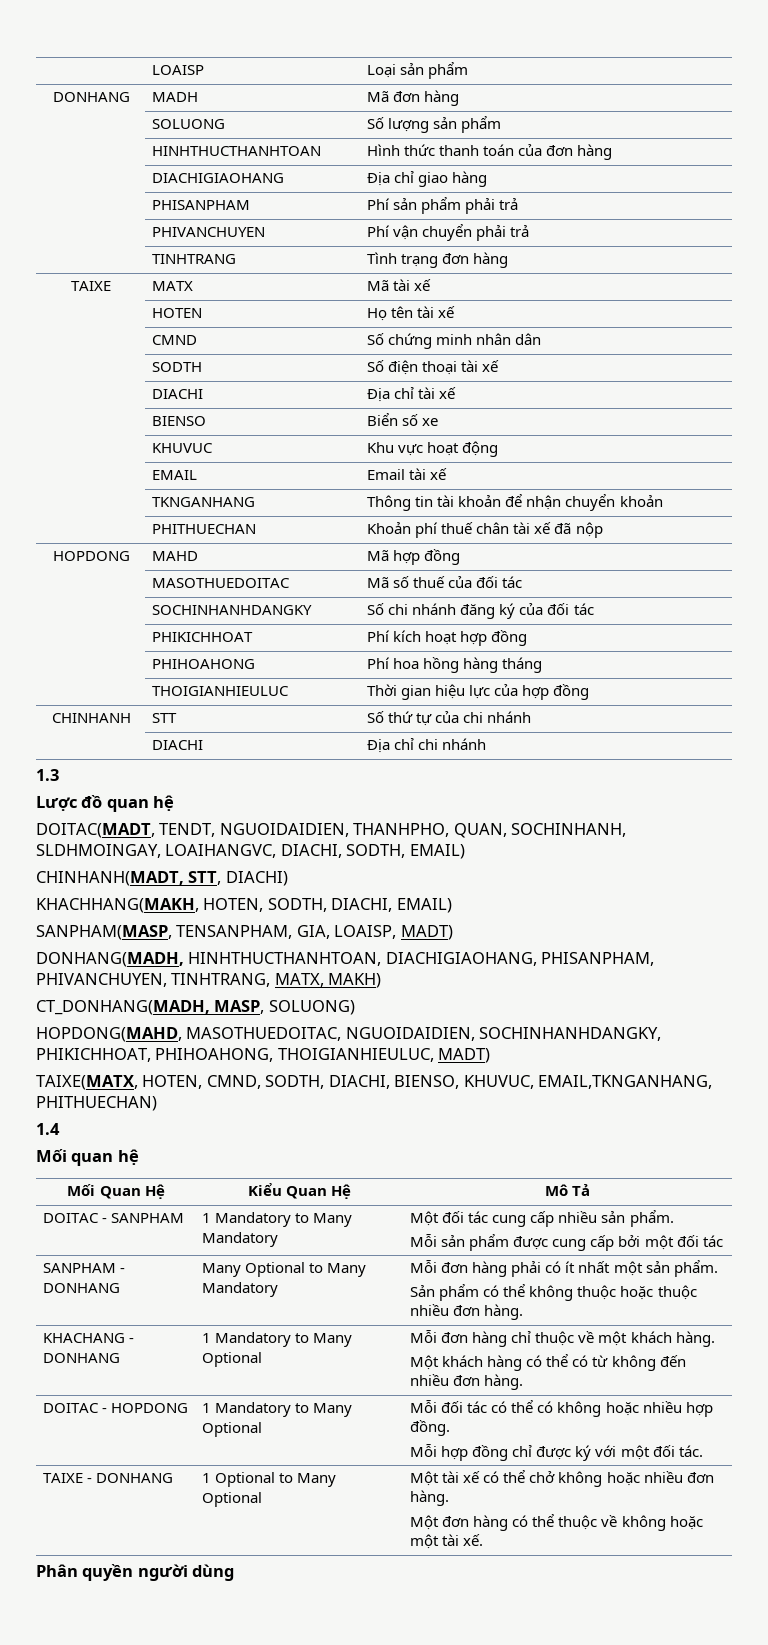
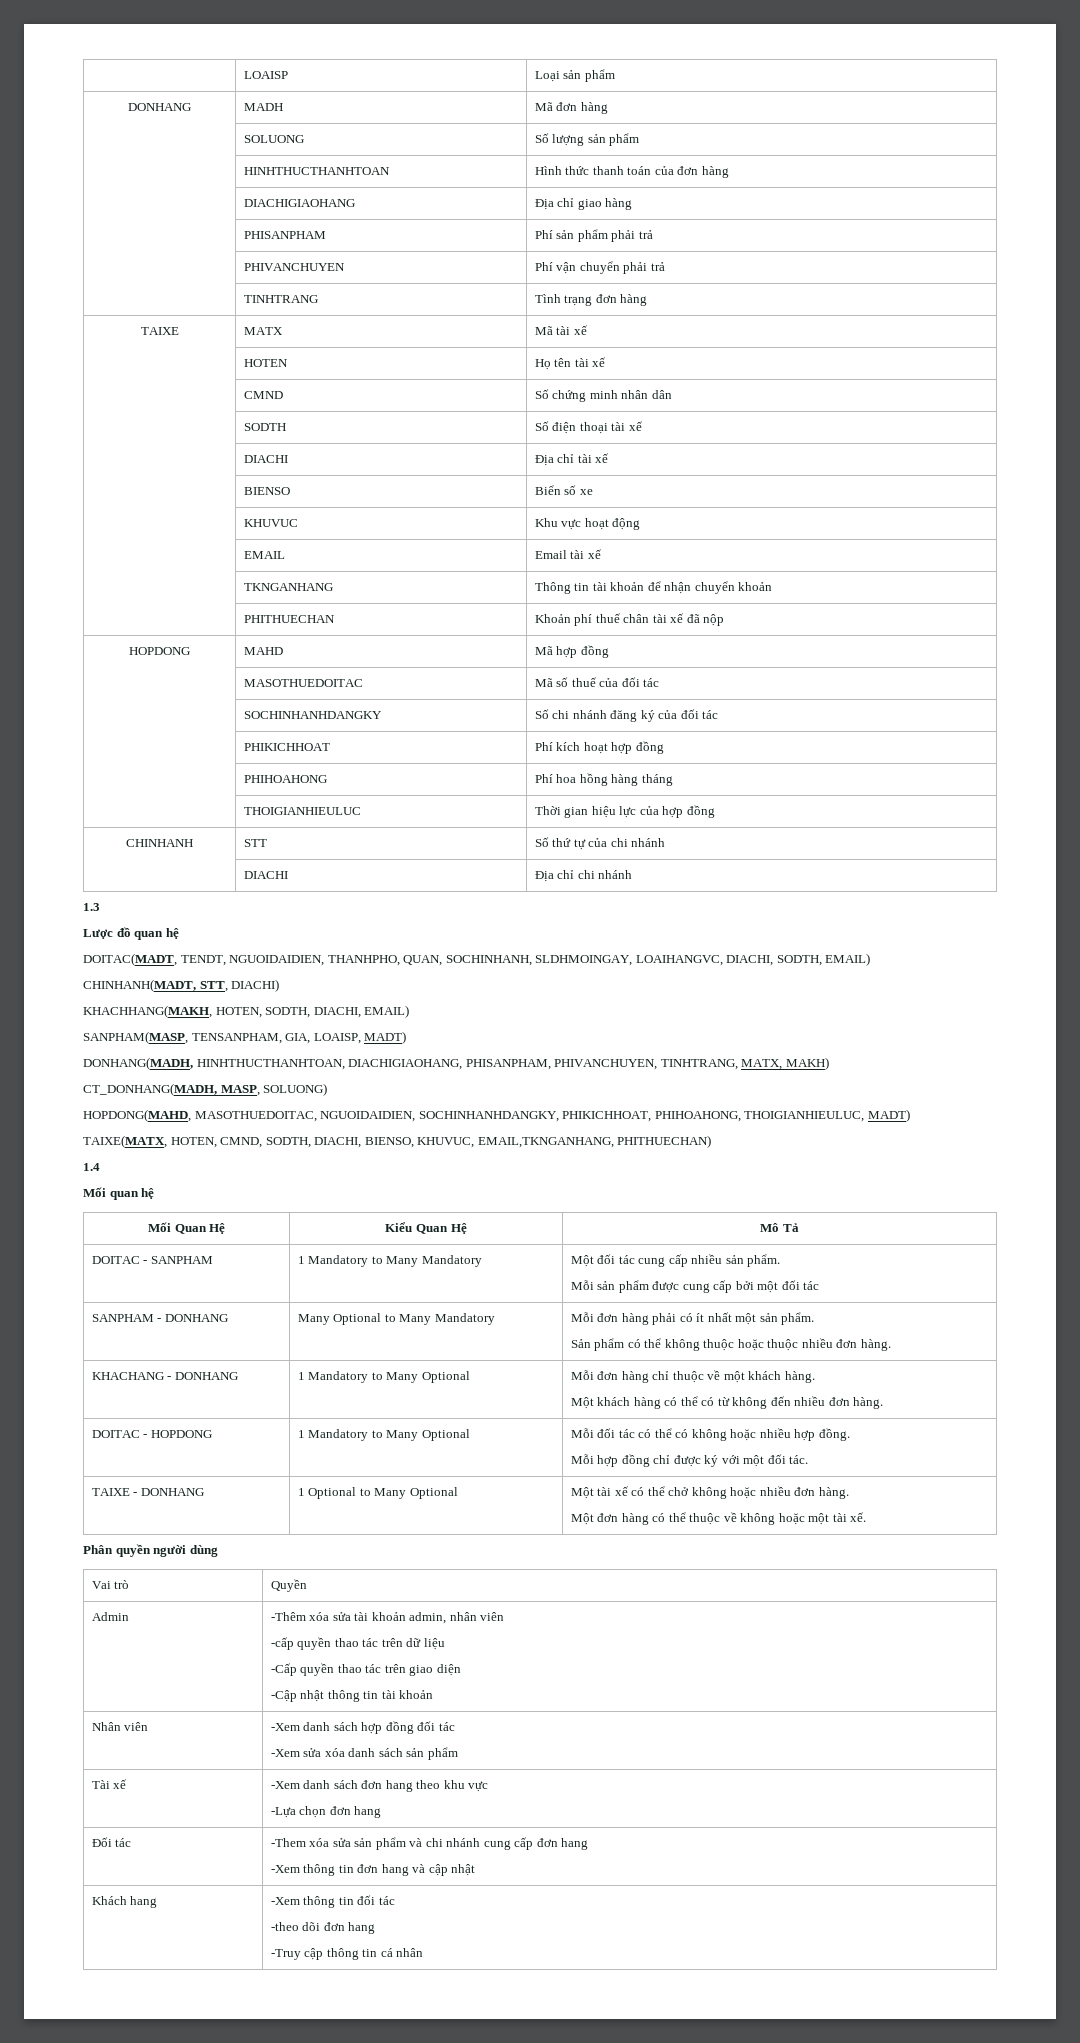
+ Vai trò | Quyền
+ Admin | -Thêm xóa sửa tài khoản admin, nhân viên
+ -cấp quyền thao tác trên dữ liệu
+ -Cấp quyền thao tác trên giao diện
+ -Cập nhật thông tin tài khoản
+ Nhân viên | -Xem danh sách hợp đồng đối tác
+ -Xem sửa xóa danh sách sản phẩm
+ Tài xế | -Xem danh sách đơn hang theo khu vực
+ -Lựa chọn đơn hang
+ Đối tác | -Them xóa sửa sản phẩm và chi nhánh cung cấp đơn hang
+ -Xem thông tin đơn hang và cập nhật
+ Khách hang | -Xem thông tin đối tác
+ -theo dõi đơn hang
+ -Truy cập thông tin cá nhân

